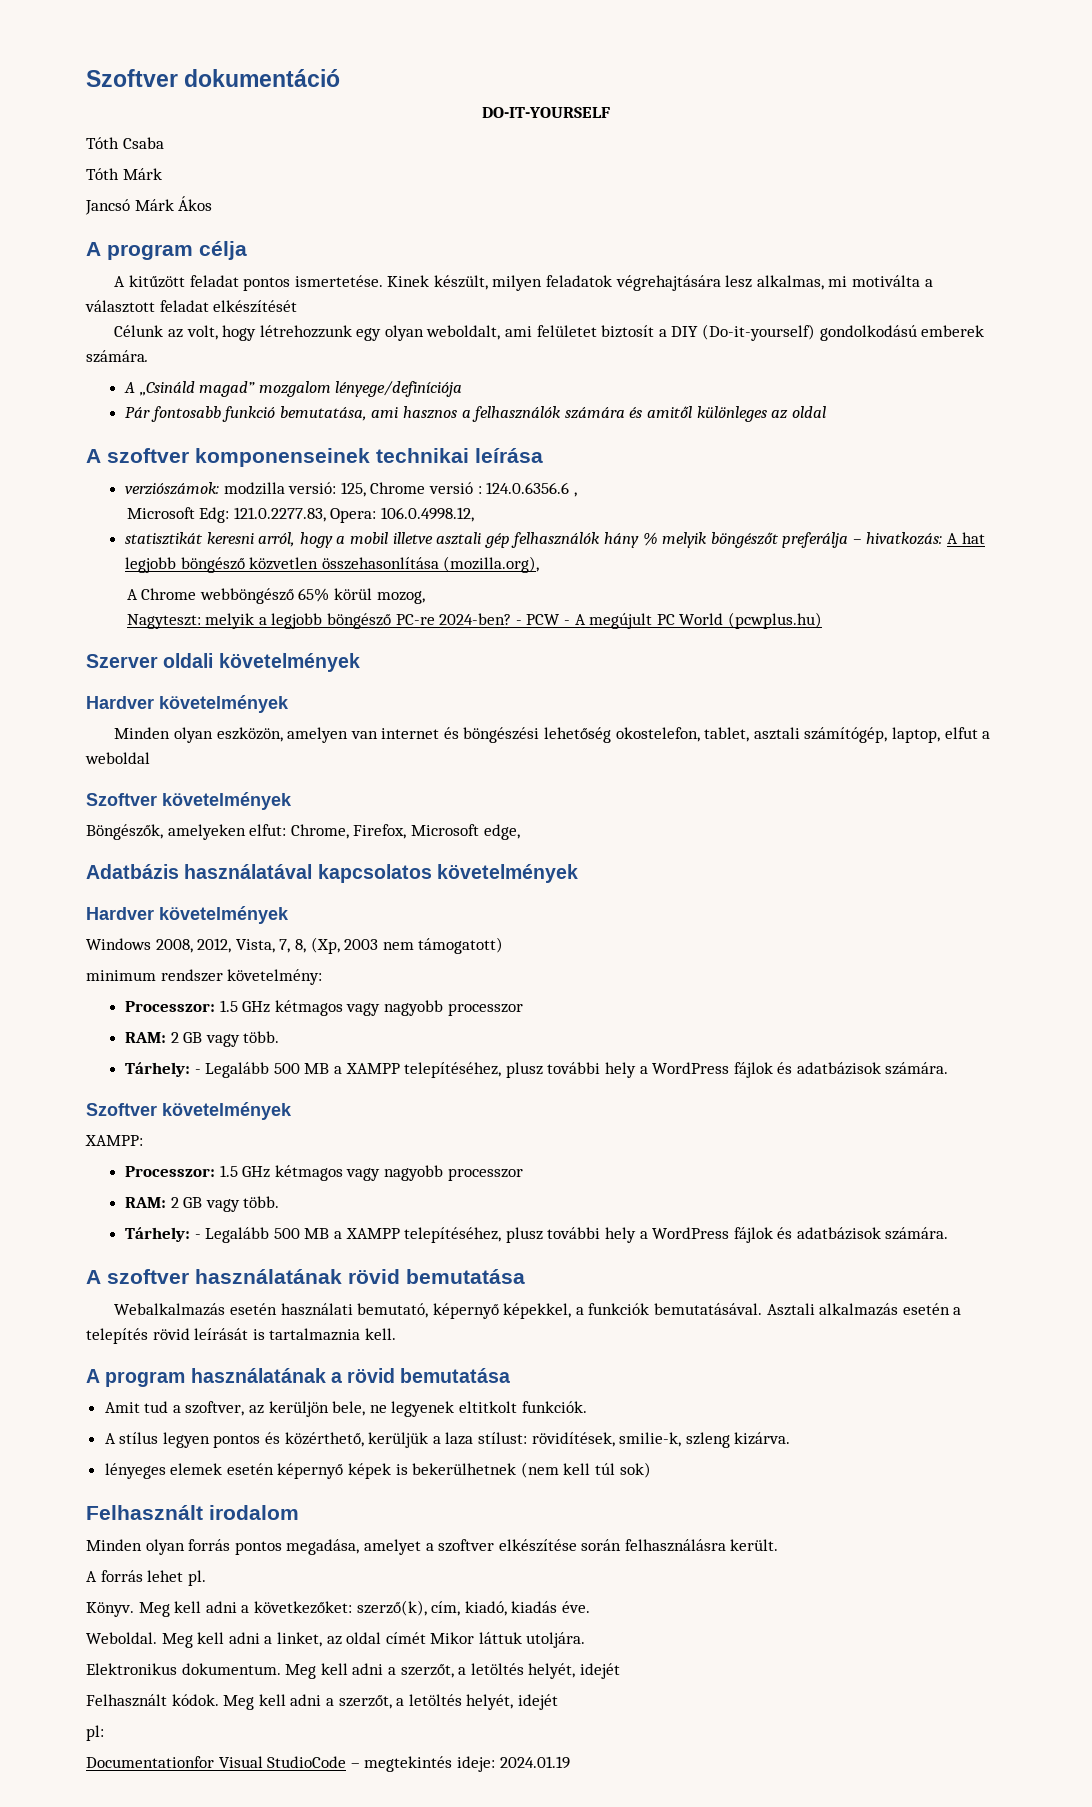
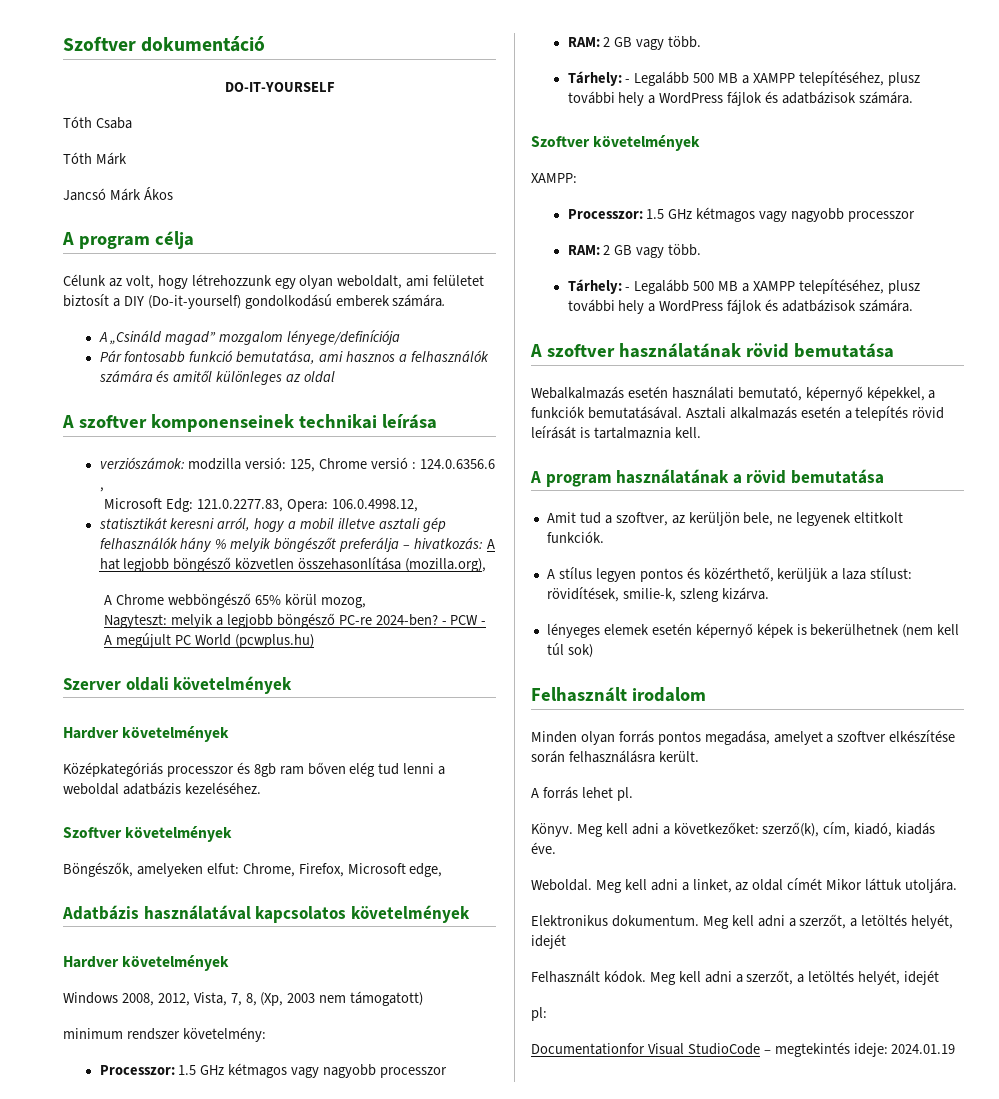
- A kitűzött feladat pontos ismertetése. Kinek készült, milyen feladatok végrehajtására lesz alkalmas, mi motiválta a választott feladat elkészítését
- Minden olyan eszközön, amelyen van internet és böngészési lehetőség okostelefon, tablet, asztali számítógép, laptop, elfut a weboldal
+ Középkategóriás processzor és 8gb ram bőven elég tud lenni a weboldal adatbázis kezeléséhez.

